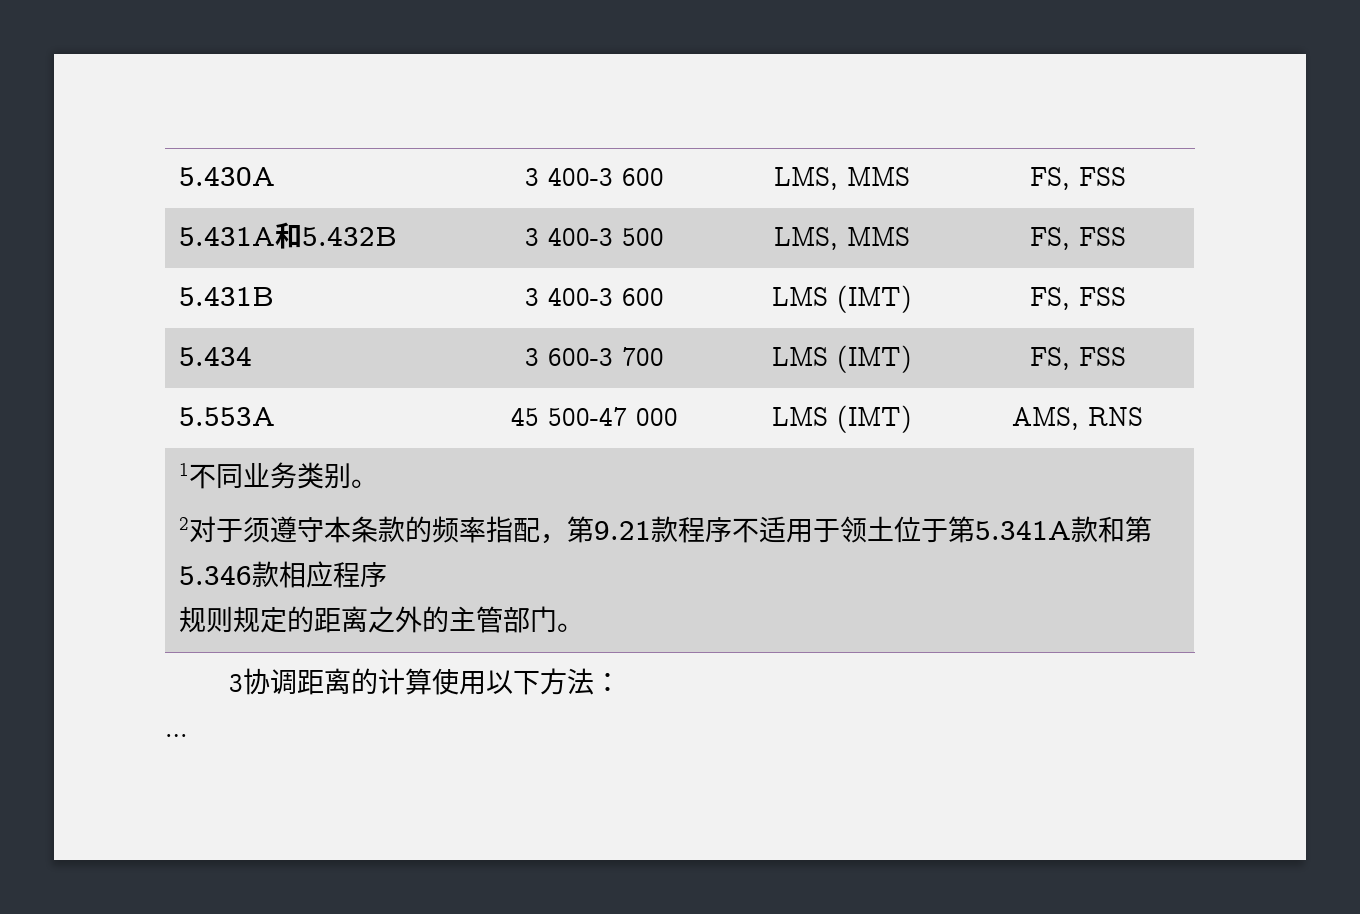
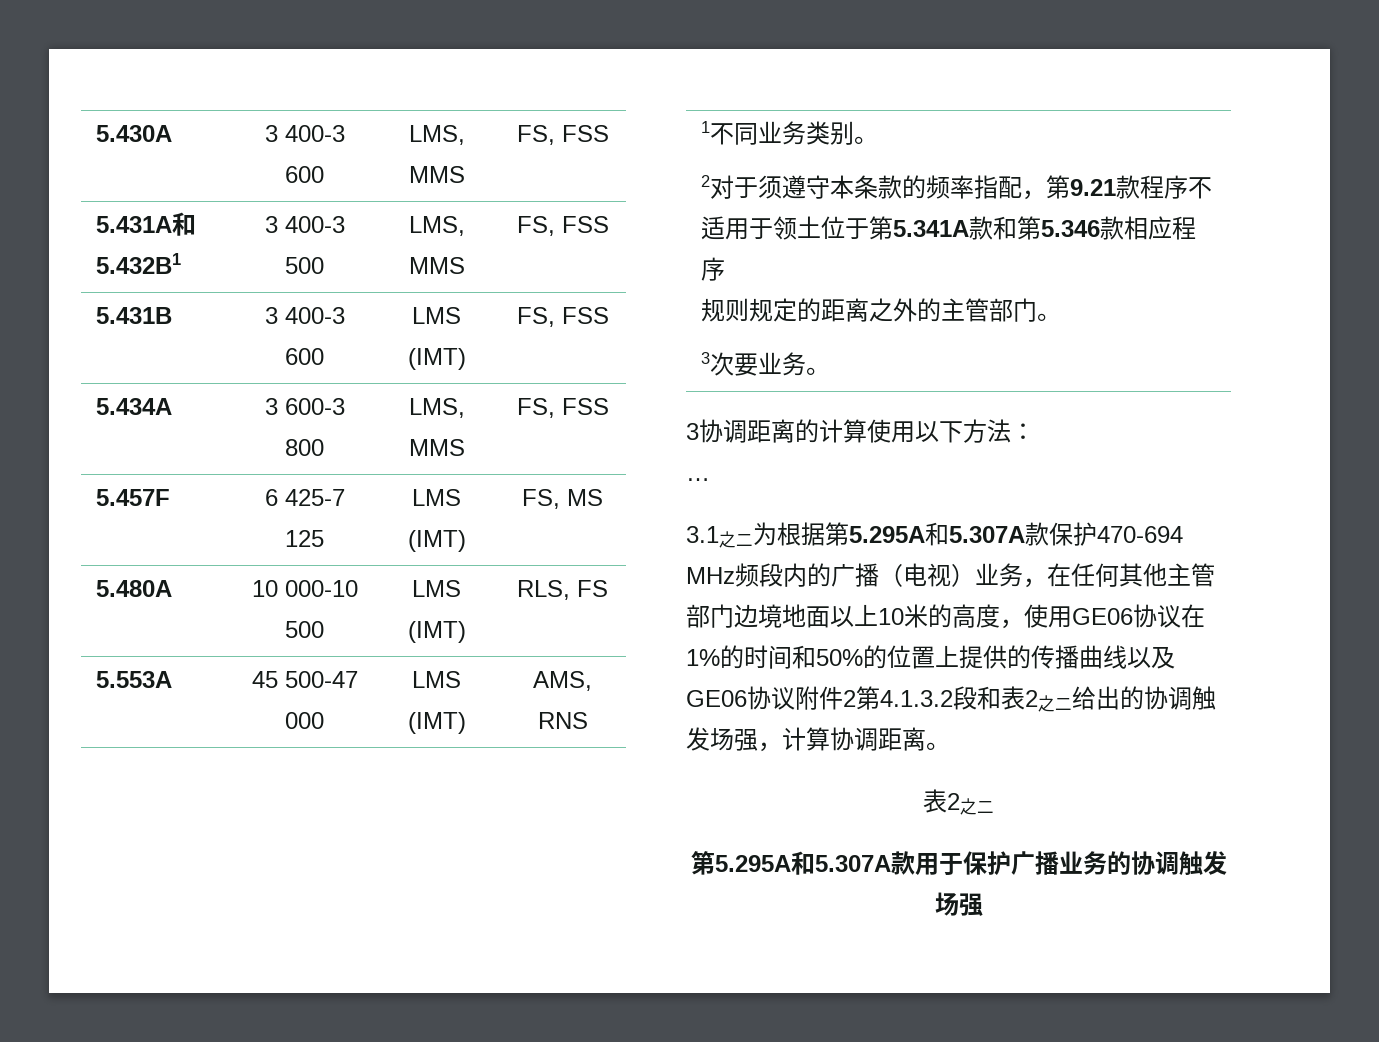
- 5.431A和5.432B | 3 400-3 500 | LMS, MMS | FS, FSS
+ 5.431A和5.432B1 | 3 400-3 500 | LMS, MMS | FS, FSS
- 5.434 | 3 600-3 700 | LMS (IMT) | FS, FSS
+ 5.434A | 3 600-3 800 | LMS, MMS | FS, FSS
+ 5.457F | 6 425-7 125 | LMS (IMT) | FS, MS
+ 5.480A | 10 000-10 500 | LMS (IMT) | RLS, FS
  1不同业务类别。
  2对于须遵守本条款的频率指配，第9.21款程序不适用于领土位于第5.341A款和第5.346款相应程序
  规则规定的距离之外的主管部门。
+ 3次要业务。
+ 3.1之二为根据第5.295A和5.307A款保护470-694 MHz频段内的广播（电视）业务，在任何其他主管部门边境地面以上10米的高度，使用GE06协议在1%的时间和50%的位置上提供的传播曲线以及GE06协议附件2第4.1.3.2段和表2之二给出的协调触发场强，计算协调距离。
+ 表2之二
+ 第5.295A和5.307A款用于保护广播业务的协调触发场强

